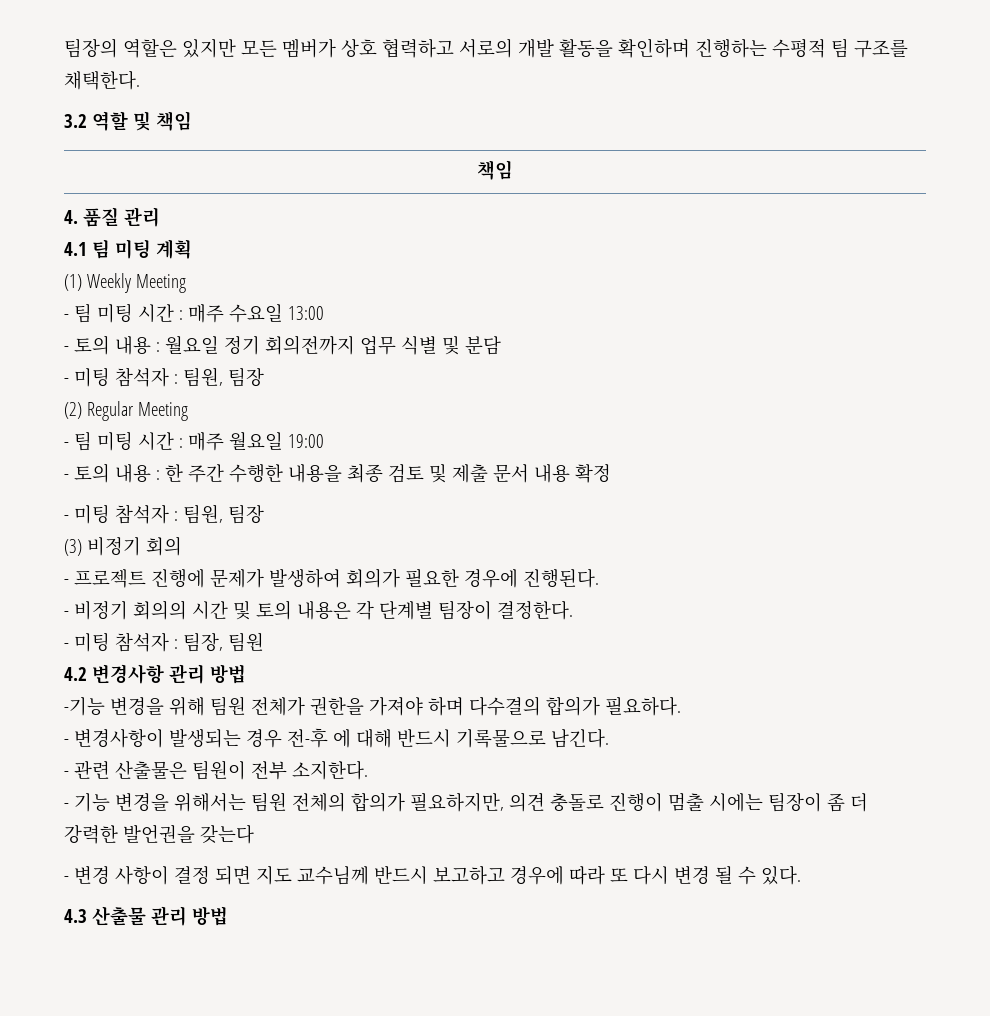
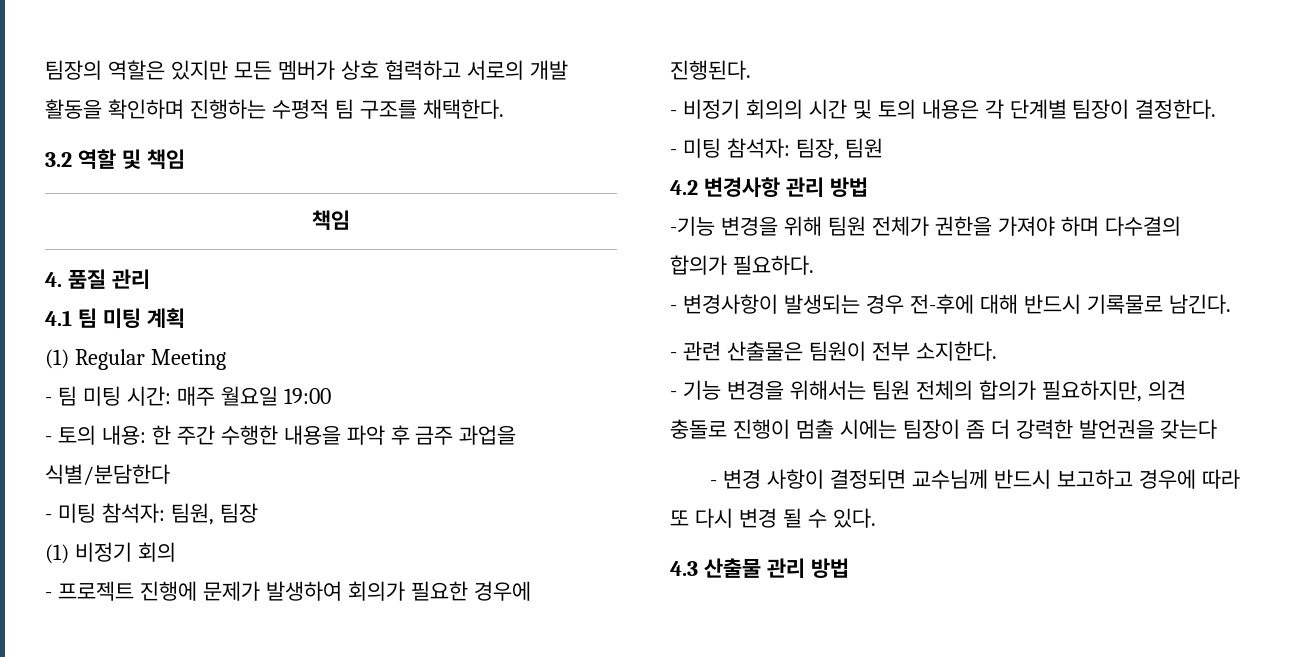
- (1) Weekly Meeting
- - 팀 미팅 시간 : 매주 수요일 13:00
- - 토의 내용 : 월요일 정기 회의전까지 업무 식별 및 분담
- - 미팅 참석자 : 팀원, 팀장
- (2) Regular Meeting
+ (1) Regular Meeting
- - 팀 미팅 시간 : 매주 월요일 19:00
+ - 팀 미팅 시간: 매주 월요일 19:00
- - 토의 내용 : 한 주간 수행한 내용을 최종 검토 및 제출 문서 내용 확정
- - 미팅 참석자 : 팀원, 팀장
- (3) 비정기 회의
+ - 토의 내용: 한 주간 수행한 내용을 파악 후 금주 과업을 식별/분담한다
+ - 미팅 참석자: 팀원, 팀장
+ (1) 비정기 회의
- - 미팅 참석자 : 팀장, 팀원
+ - 미팅 참석자: 팀장, 팀원
- - 변경사항이 발생되는 경우 전-후 에 대해 반드시 기록물으로 남긴다.
+ - 변경사항이 발생되는 경우 전-후에 대해 반드시 기록물로 남긴다.
- - 변경 사항이 결정 되면 지도 교수님께 반드시 보고하고 경우에 따라 또 다시 변경 될 수 있다.
+ - 변경 사항이 결정되면 교수님께 반드시 보고하고 경우에 따라 또 다시 변경 될 수 있다.

